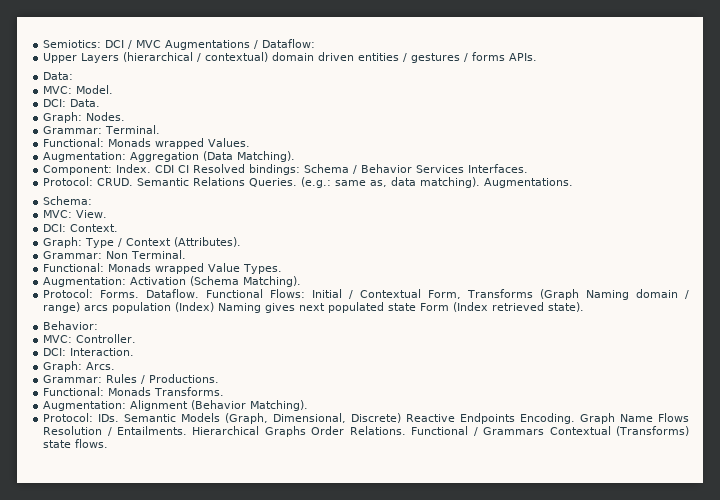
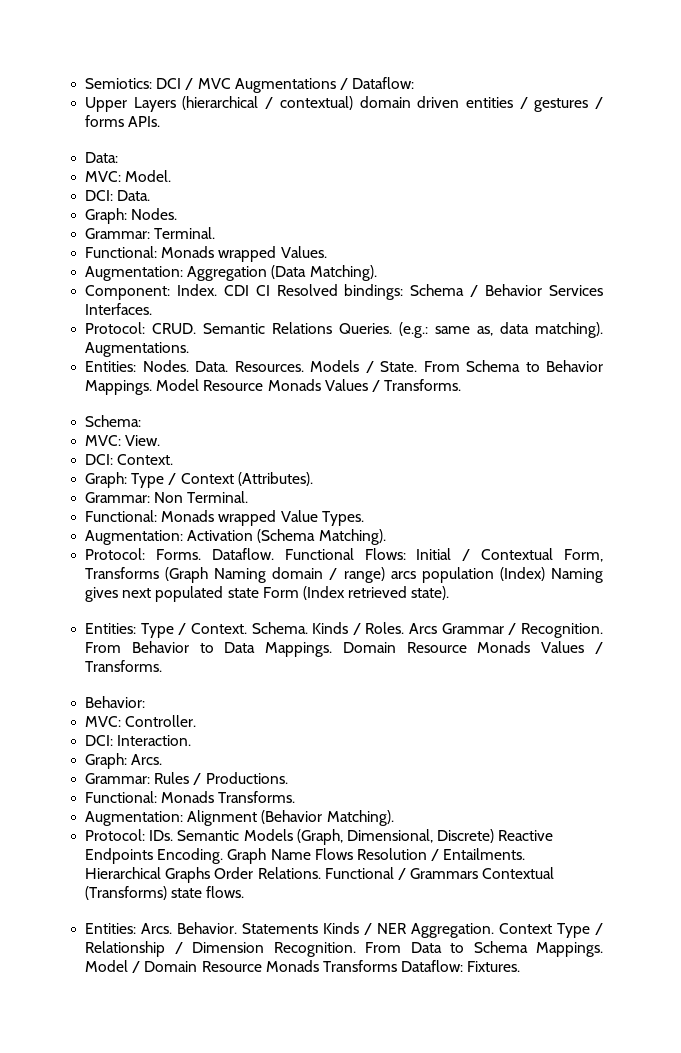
+ Entities: Nodes. Data. Resources. Models / State. From Schema to Behavior Mappings. Model Resource Monads Values / Transforms.
+ Entities: Type / Context. Schema. Kinds / Roles. Arcs Grammar / Recognition. From Behavior to Data Mappings. Domain Resource Monads Values / Transforms.
+ Entities: Arcs. Behavior. Statements Kinds / NER Aggregation. Context Type / Relationship / Dimension Recognition. From Data to Schema Mappings. Model / Domain Resource Monads Transforms Dataflow: Fixtures.

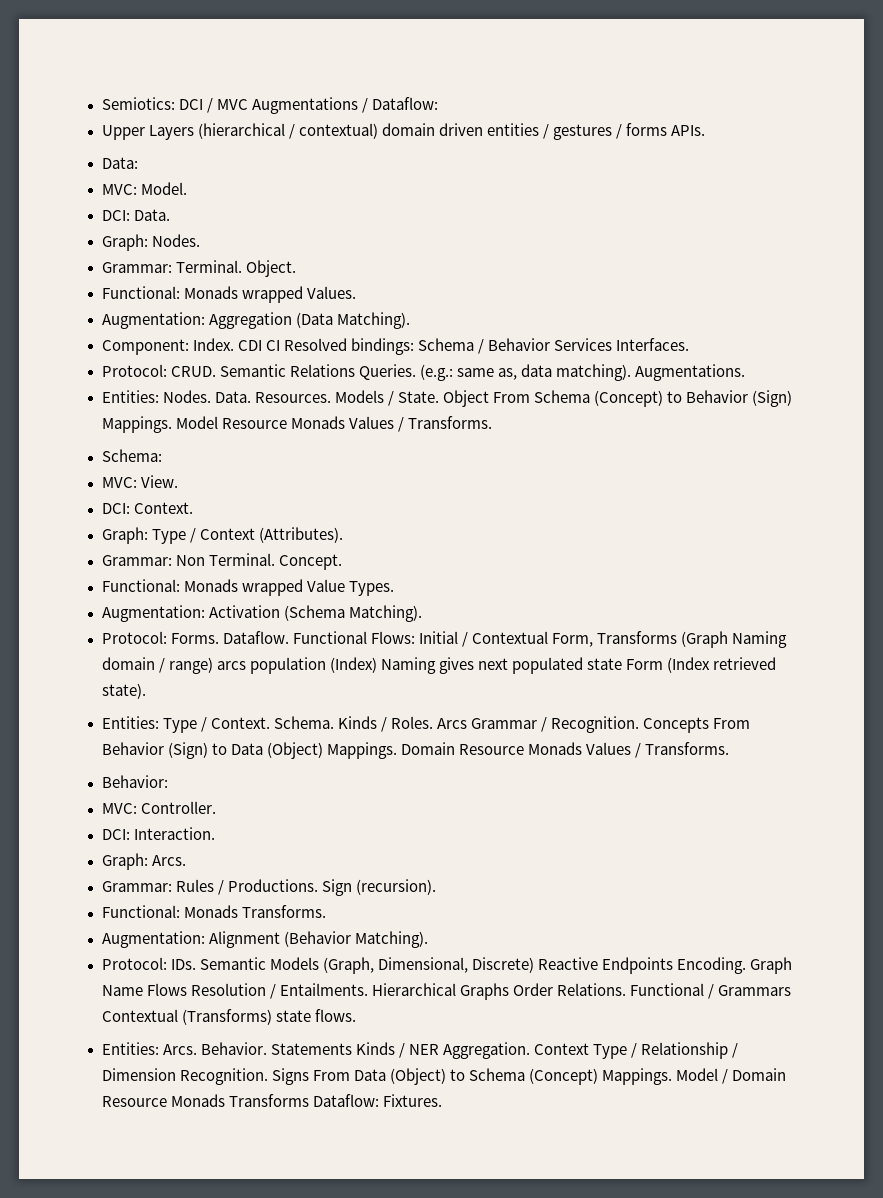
+ Object.
- From Schema to Behavior Mappings.
+ Object From Schema (Concept) to Behavior (Sign) Mappings.
+ Concept.
- From Behavior to Data Mappings.
+ Concepts From Behavior (Sign) to Data (Object) Mappings.
+ Sign (recursion).
- From Data to Schema Mappings.
+ Signs From Data (Object) to Schema (Concept) Mappings.

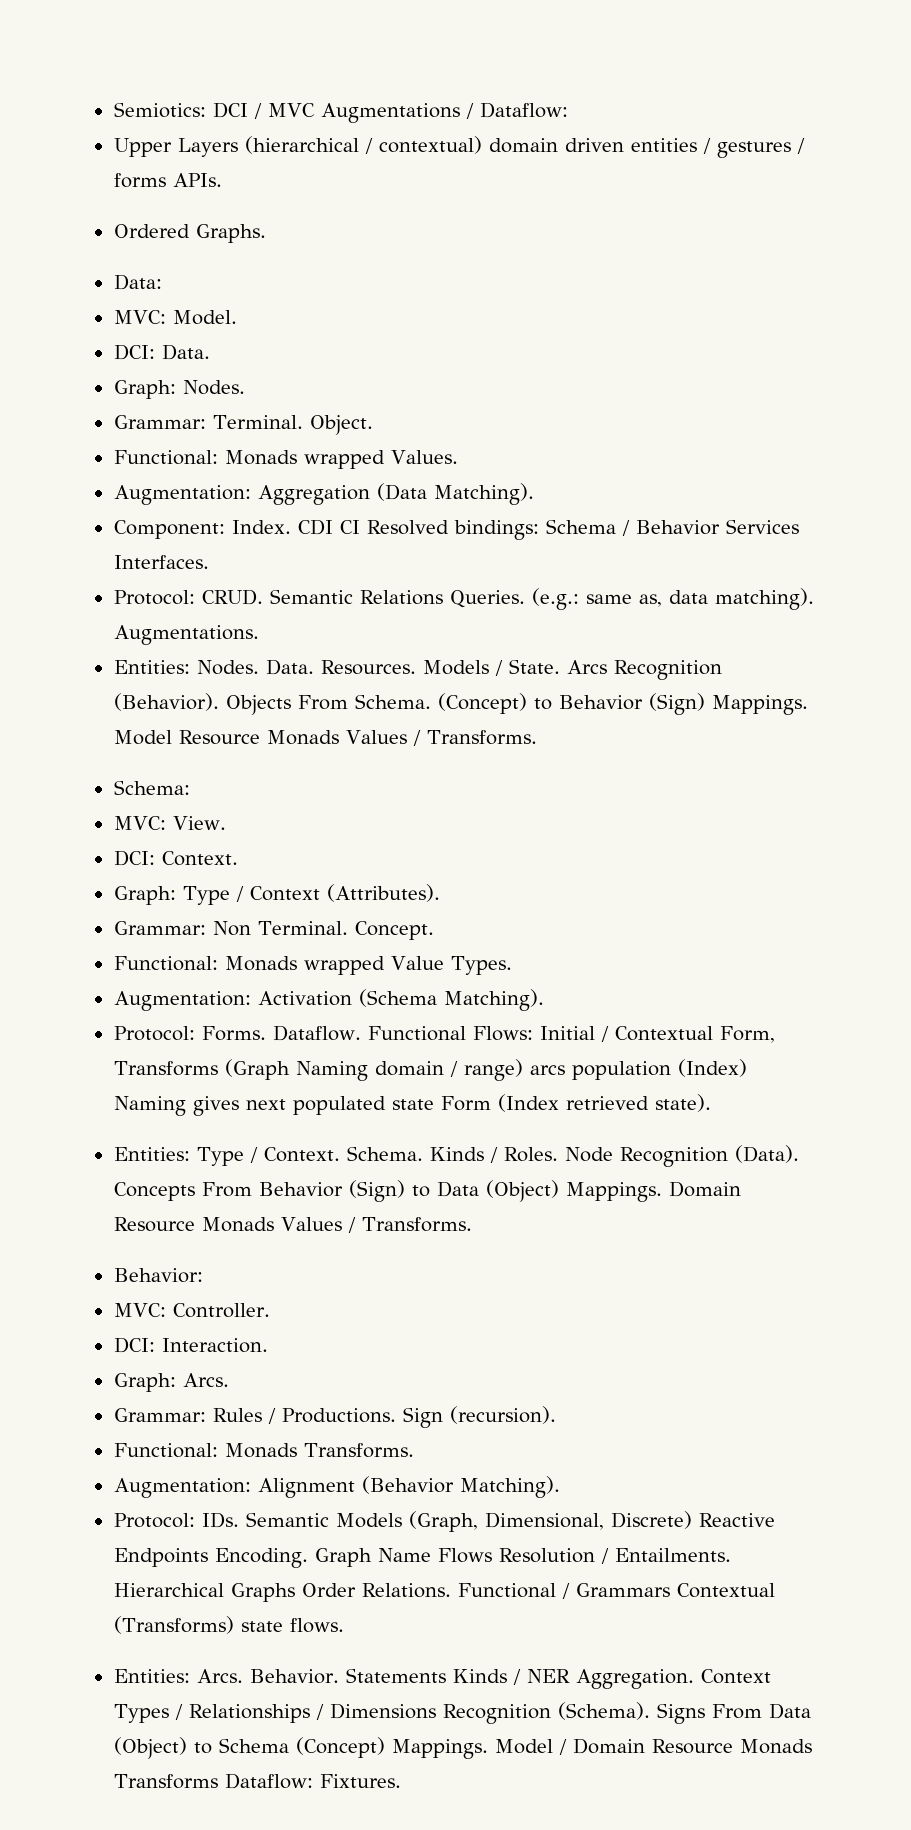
+ Ordered Graphs.
- Object From Schema (Concept) to Behavior (Sign) Mappings.
+ Arcs Recognition (Behavior). Objects From Schema. (Concept) to Behavior (Sign) Mappings.
- Arcs Grammar / Recognition.
+ Node Recognition (Data).
- Context Type / Relationship / Dimension Recognition.
+ Context Types / Relationships / Dimensions Recognition (Schema).

